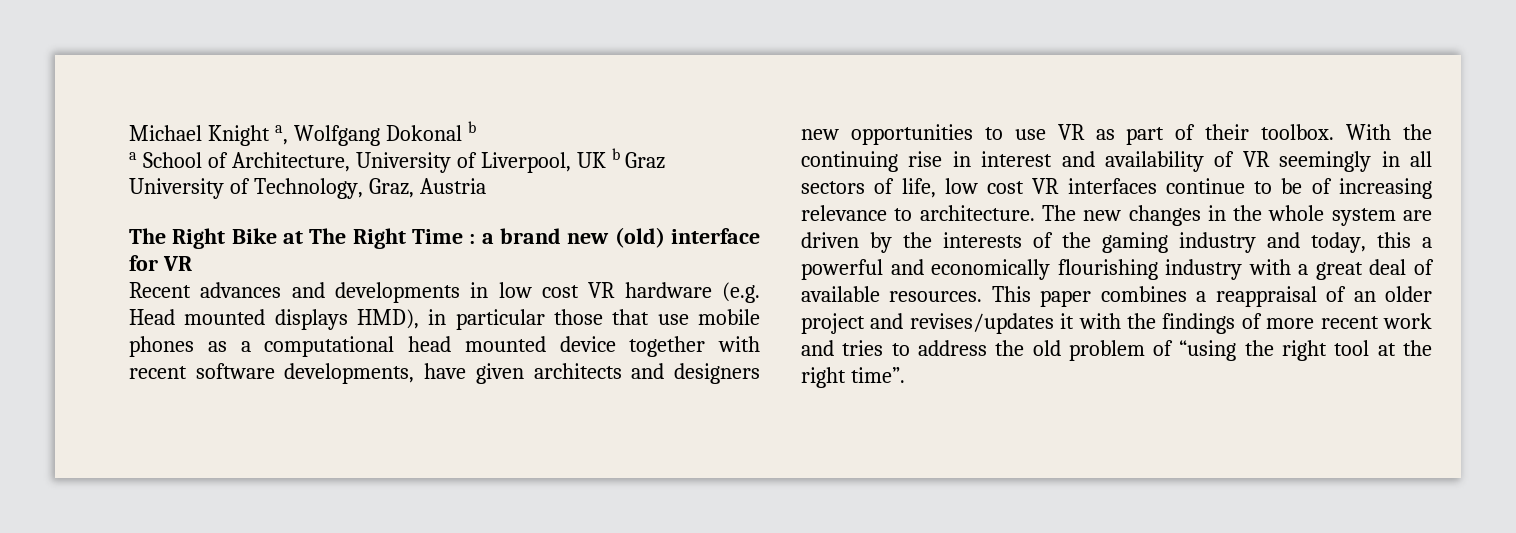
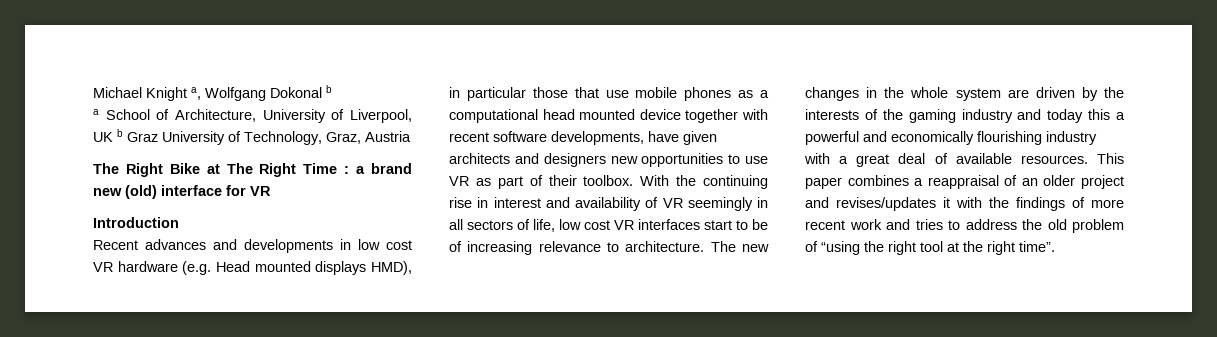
+ Introduction
- With the continuing rise in interest and availability of VR seemingly in all sectors of life, low cost VR interfaces continue to be of increasing relevance to architecture.
+ With the continuing rise in interest and availability of VR seemingly in all sectors of life, low cost VR interfaces start to be of increasing relevance to architecture.
- The new changes in the whole system are driven by the interests of the gaming industry and today, this a powerful and economically flourishing industry with a great deal of available resources.
+ The new changes in the whole system are driven by the interests of the gaming industry and today this a powerful and economically flourishing industry with a great deal of available resources.

